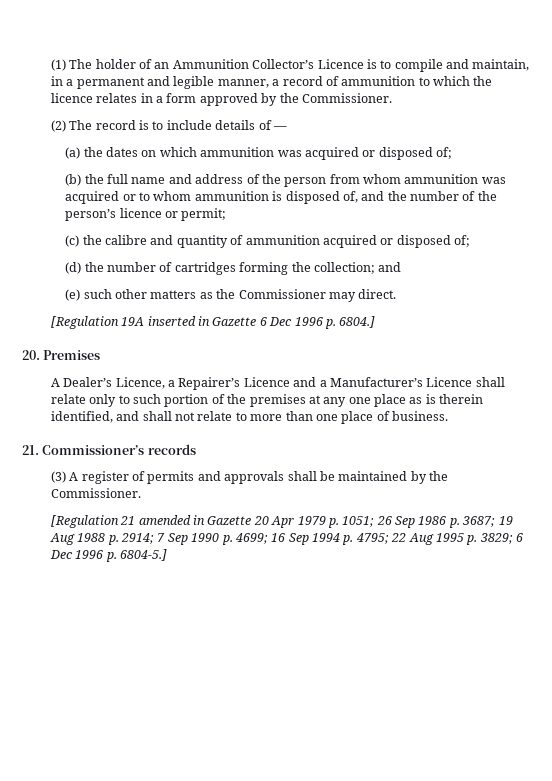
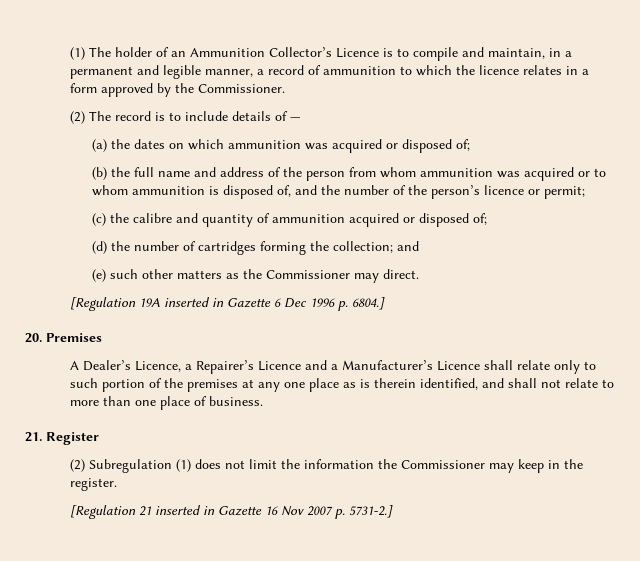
- 21. Commissioner’s records
- (3) A register of permits and approvals shall be maintained by the Commissioner.
+ 21. Register
+ (2) Subregulation (1) does not limit the information the Commissioner may keep in the register.
- [Regulation 21 amended in Gazette 20 Apr 1979 p. 1051; 26 Sep 1986 p. 3687; 19 Aug 1988 p. 2914; 7 Sep 1990 p. 4699; 16 Sep 1994 p. 4795; 22 Aug 1995 p. 3829; 6 Dec 1996 p. 6804-5.]
+ [Regulation 21 inserted in Gazette 16 Nov 2007 p. 5731-2.]

